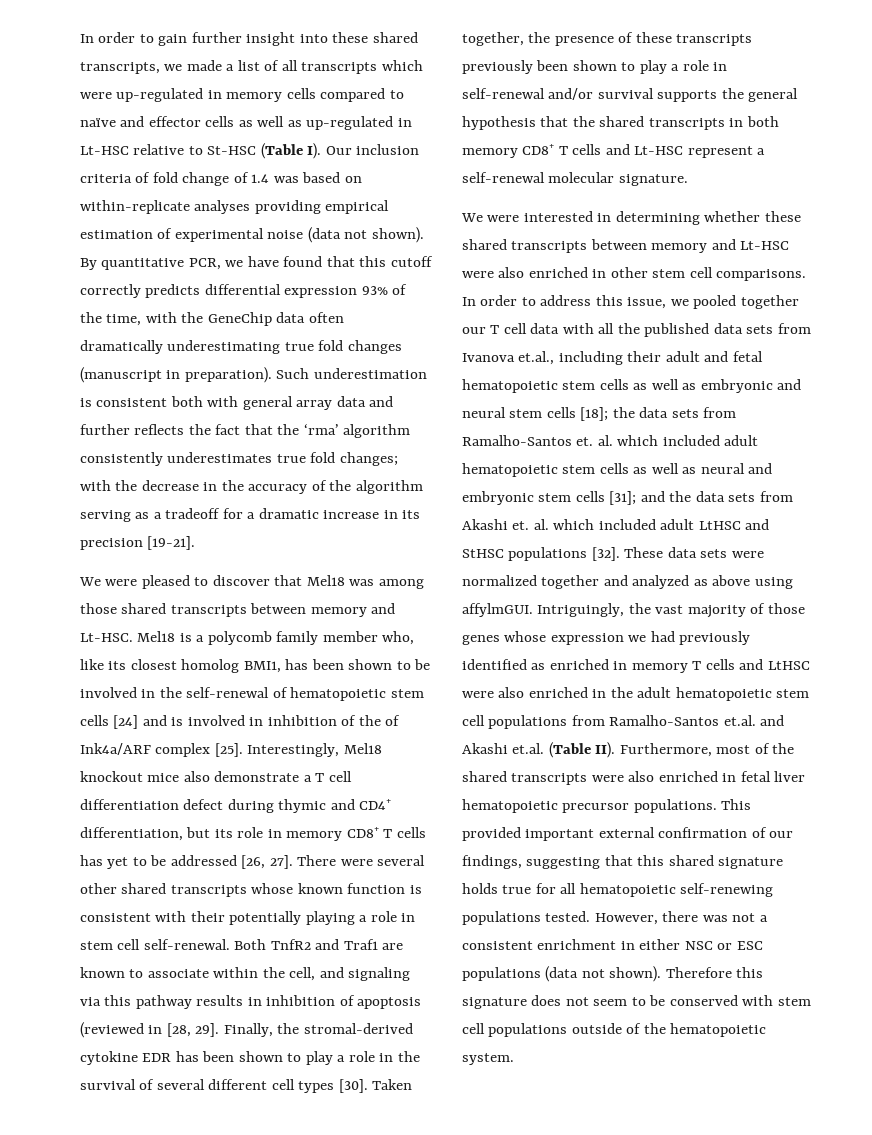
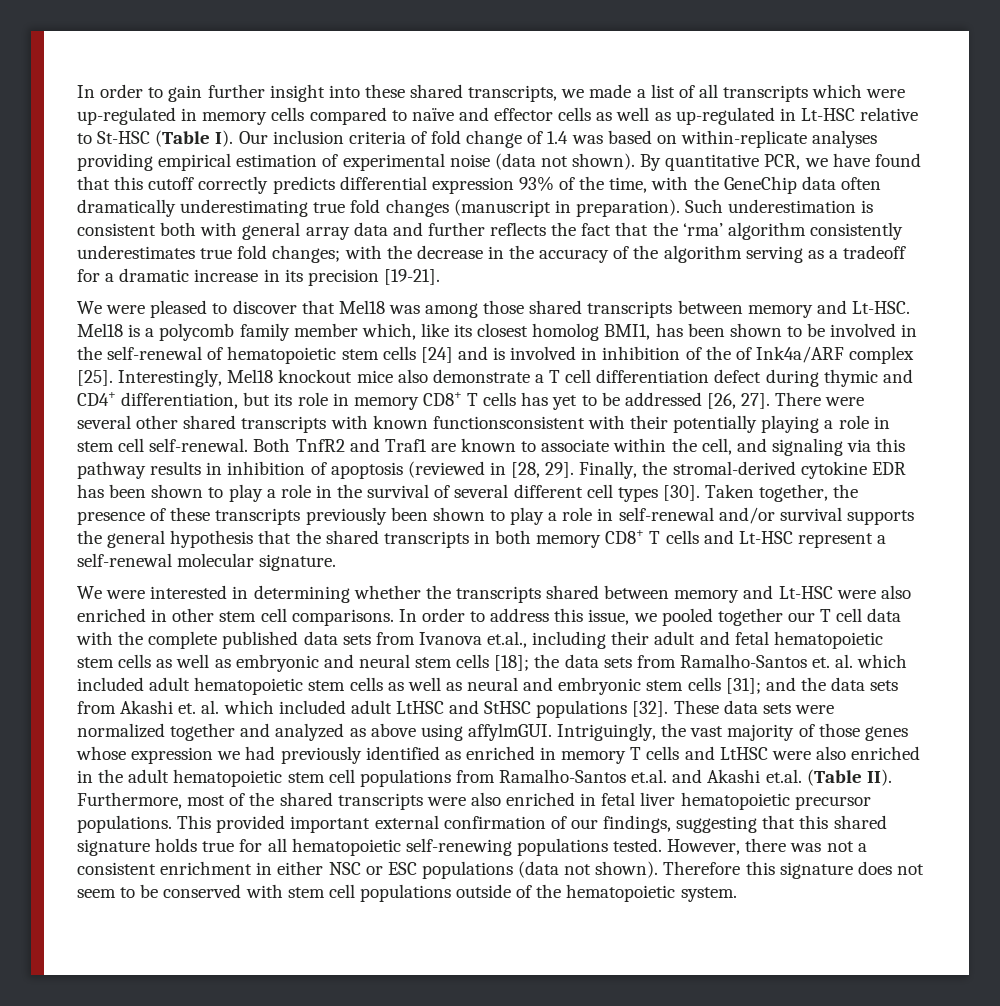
- Mel18 is a polycomb family member who, like its closest homolog BMI1, has been shown to be involved in the self-renewal of hematopoietic stem cells [24] and is involved in inhibition of the of Ink4a/ARF complex [25].
+ Mel18 is a polycomb family member which, like its closest homolog BMI1, has been shown to be involved in the self-renewal of hematopoietic stem cells [24] and is involved in inhibition of the of Ink4a/ARF complex [25].
- There were several other shared transcripts whose known function is consistent with their potentially playing a role in stem cell self-renewal.
+ There were several other shared transcripts with known functionsconsistent with their potentially playing a role in stem cell self-renewal.
- We were interested in determining whether these shared transcripts between memory and Lt-HSC were also enriched in other stem cell comparisons.
+ We were interested in determining whether the transcripts shared between memory and Lt-HSC were also enriched in other stem cell comparisons.
- In order to address this issue, we pooled together our T cell data with all the published data sets from Ivanova et.al., including their adult and fetal hematopoietic stem cells as well as embryonic and neural stem cells [18];
+ In order to address this issue, we pooled together our T cell data with the complete published data sets from Ivanova et.al., including their adult and fetal hematopoietic stem cells as well as embryonic and neural stem cells [18];

